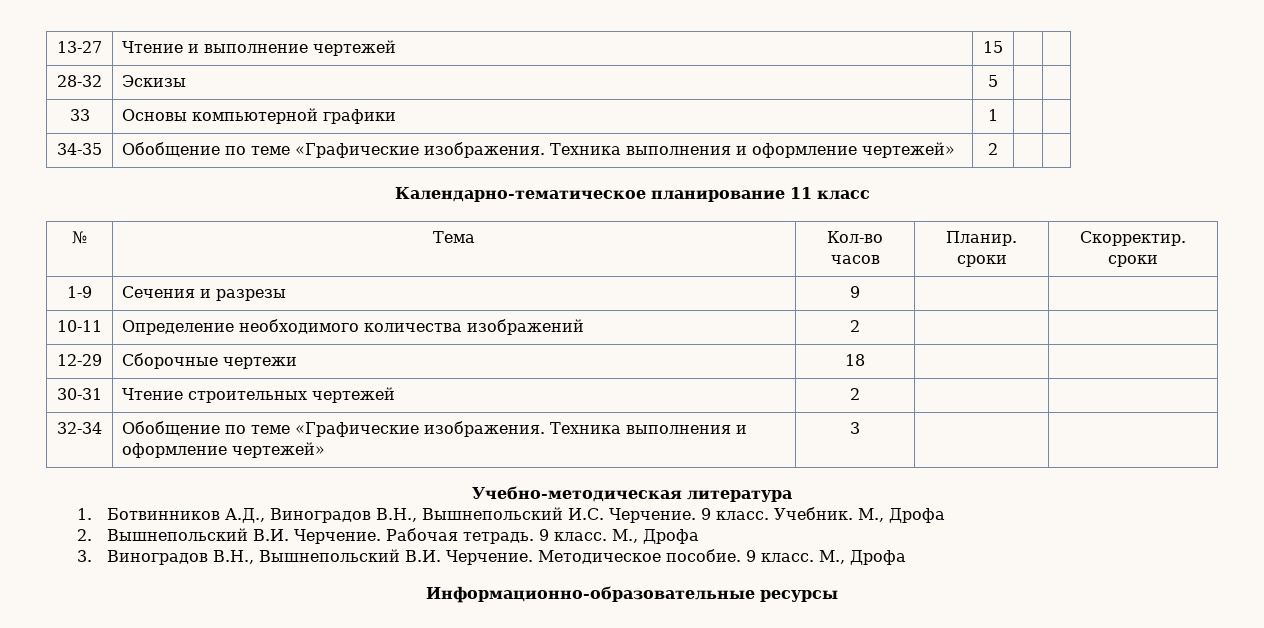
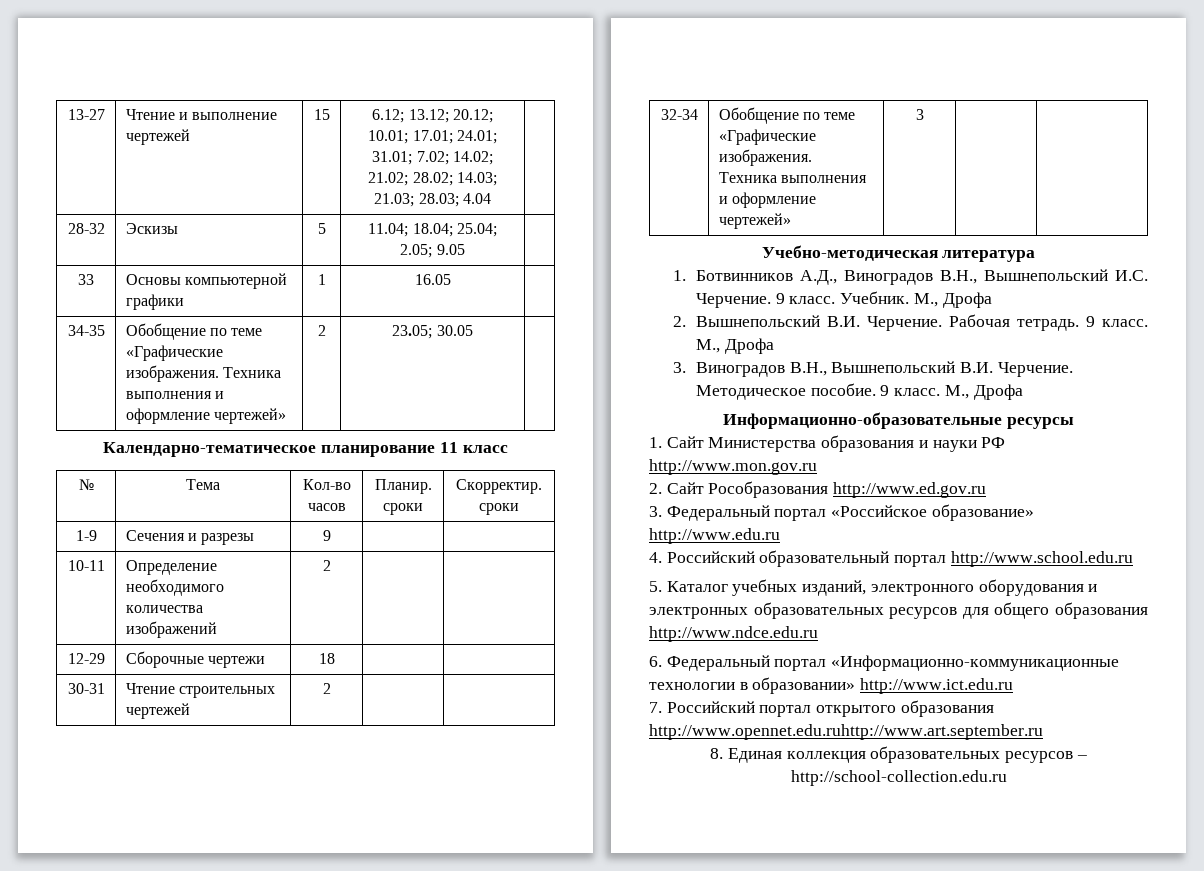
- 13-27 | Чтение и выполнение чертежей | 15 | |
- 28-32 | Эскизы | 5 | |
+ 13-27 | Чтение и выполнение чертежей | 15 | 6.12; 13.12; 20.12; 10.01; 17.01; 24.01; 31.01; 7.02; 14.02; 21.02; 28.02; 14.03; 21.03; 28.03; 4.04 |
+ 28-32 | Эскизы | 5 | 11.04; 18.04; 25.04; 2.05; 9.05 |
- 33 | Основы компьютерной графики | 1 | |
+ 33 | Основы компьютерной графики | 1 | 16.05 |
- 34-35 | Обобщение по теме «Графические изображения. Техника выполнения и оформление чертежей» | 2 | |
+ 34-35 | Обобщение по теме «Графические изображения. Техника выполнения и оформление чертежей» | 2 | 23.05; 30.05 |
+ 1. Сайт Министерства образования и науки РФ http://www.mon.gov.ru
+ 2. Сайт Рособразования http://www.ed.gov.ru
+ 3. Федеральный портал «Российское образование» http://www.edu.ru
+ 4. Российский образовательный портал http://www.school.edu.ru
+ 5. Каталог учебных изданий, электронного оборудования и электронных образовательных ресурсов для общего образования http://www.ndce.edu.ru
+ 6. Федеральный портал «Информационно-коммуникационные технологии в образовании» http://www.ict.edu.ru
+ 7. Российский портал открытого образования http://www.opennet.edu.ruhttp://www.art.september.ru
+ 8. Единая коллекция образовательных ресурсов – http://school-collection.edu.ru

